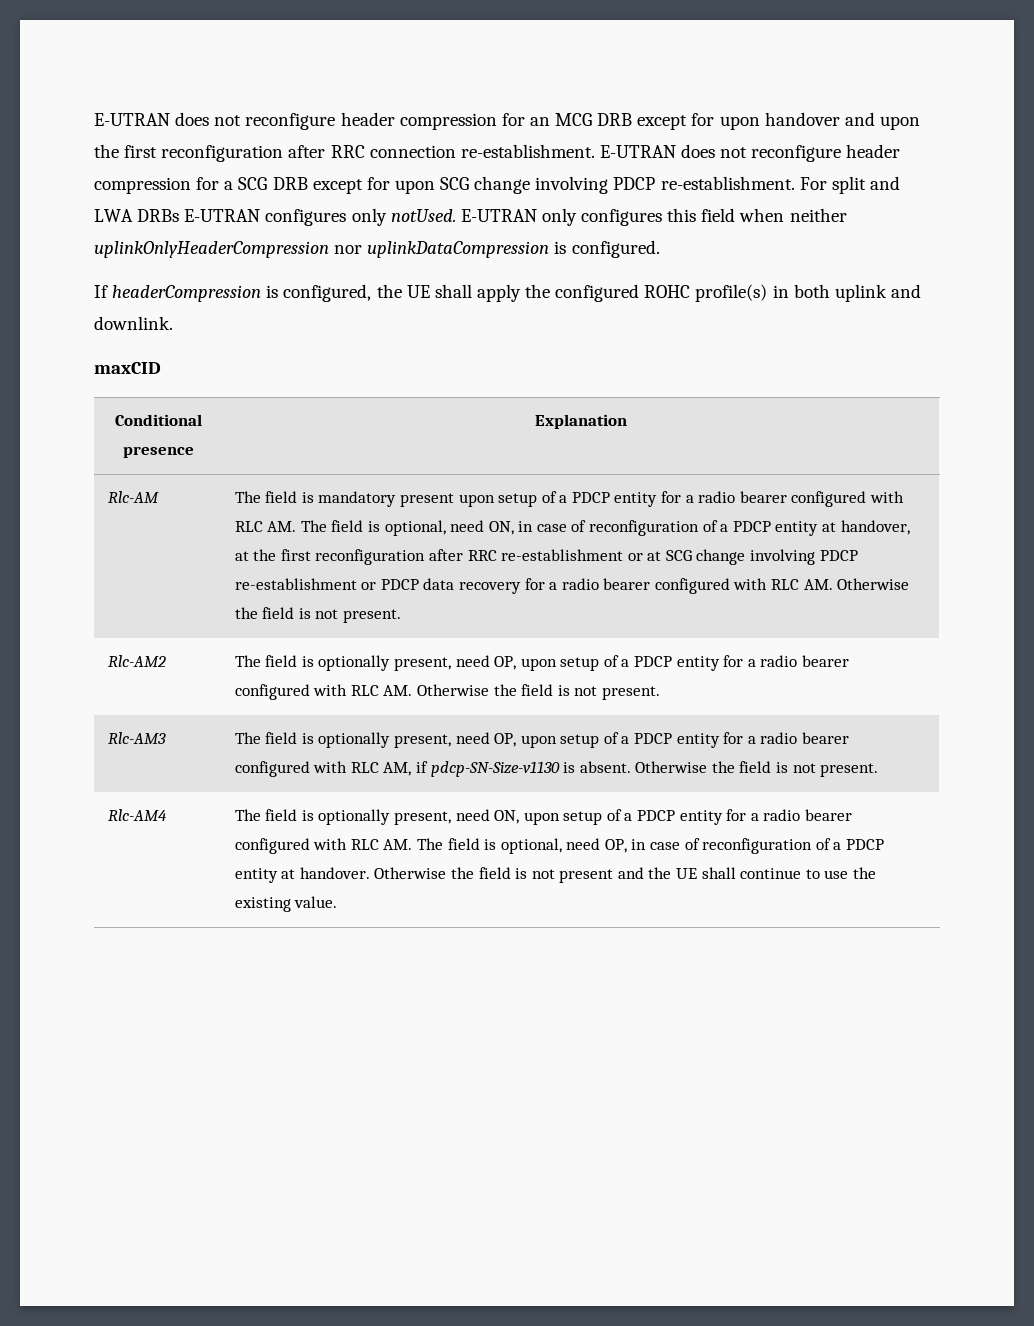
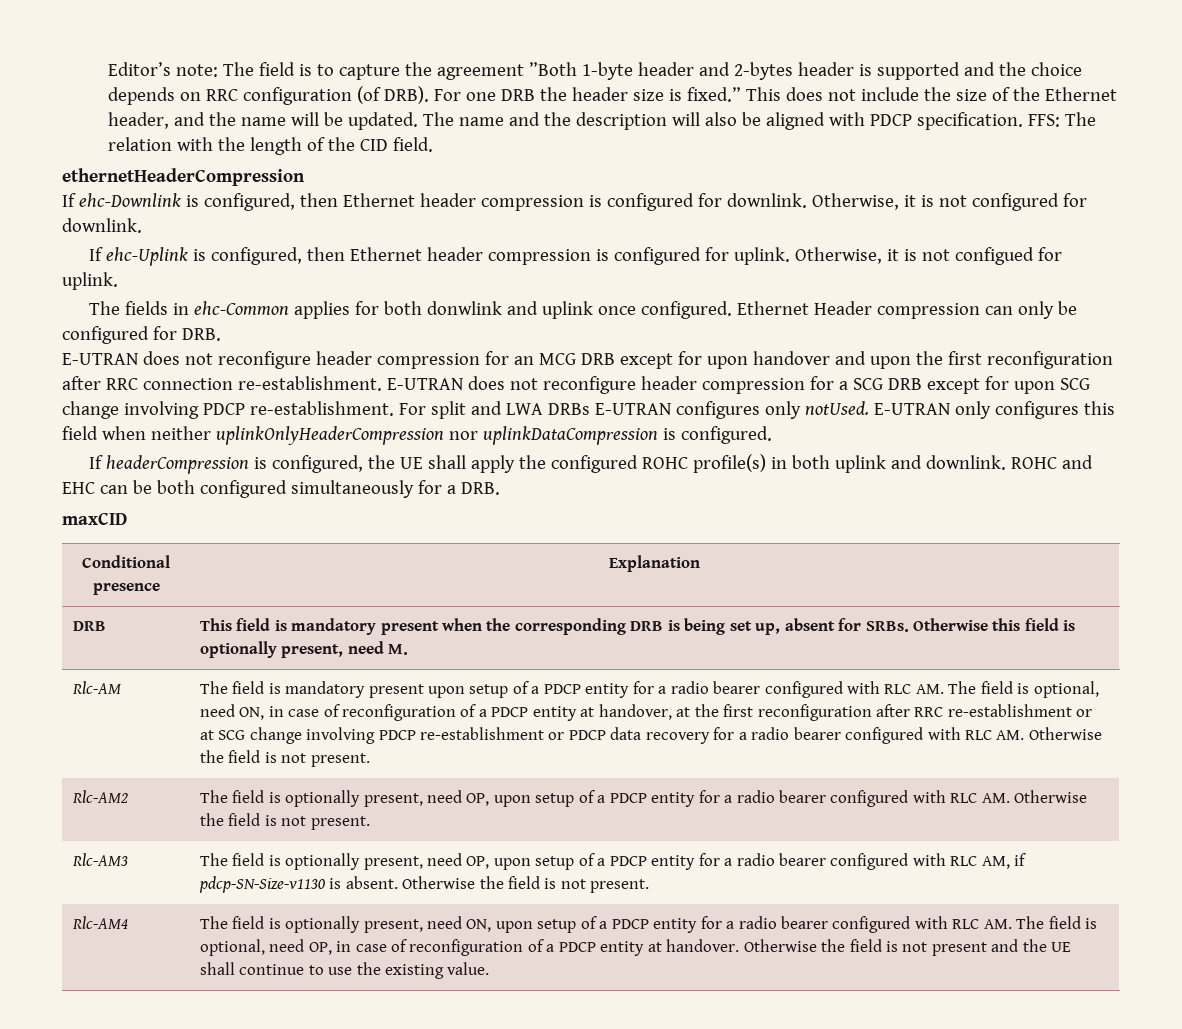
+ Editor’s note: The field is to capture the agreement ”Both 1-byte header and 2-bytes header is supported and the choice depends on RRC configuration (of DRB). For one DRB the header size is fixed.” This does not include the size of the Ethernet header, and the name will be updated. The name and the description will also be aligned with PDCP specification. FFS: The relation with the length of the CID field.
+ ethernetHeaderCompression
+ If ehc-Downlink is configured, then Ethernet header compression is configured for downlink. Otherwise, it is not configured for downlink.
+ If ehc-Uplink is configured, then Ethernet header compression is configured for uplink. Otherwise, it is not configued for uplink.
+ The fields in ehc-Common applies for both donwlink and uplink once configured. Ethernet Header compression can only be configured for DRB.
- If headerCompression is configured, the UE shall apply the configured ROHC profile(s) in both uplink and downlink.
+ If headerCompression is configured, the UE shall apply the configured ROHC profile(s) in both uplink and downlink. ROHC and EHC can be both configured simultaneously for a DRB.
  maxCID
  Conditional presence | Explanation
+ DRB | This field is mandatory present when the corresponding DRB is being set up, absent for SRBs. Otherwise this field is optionally present, need M.

